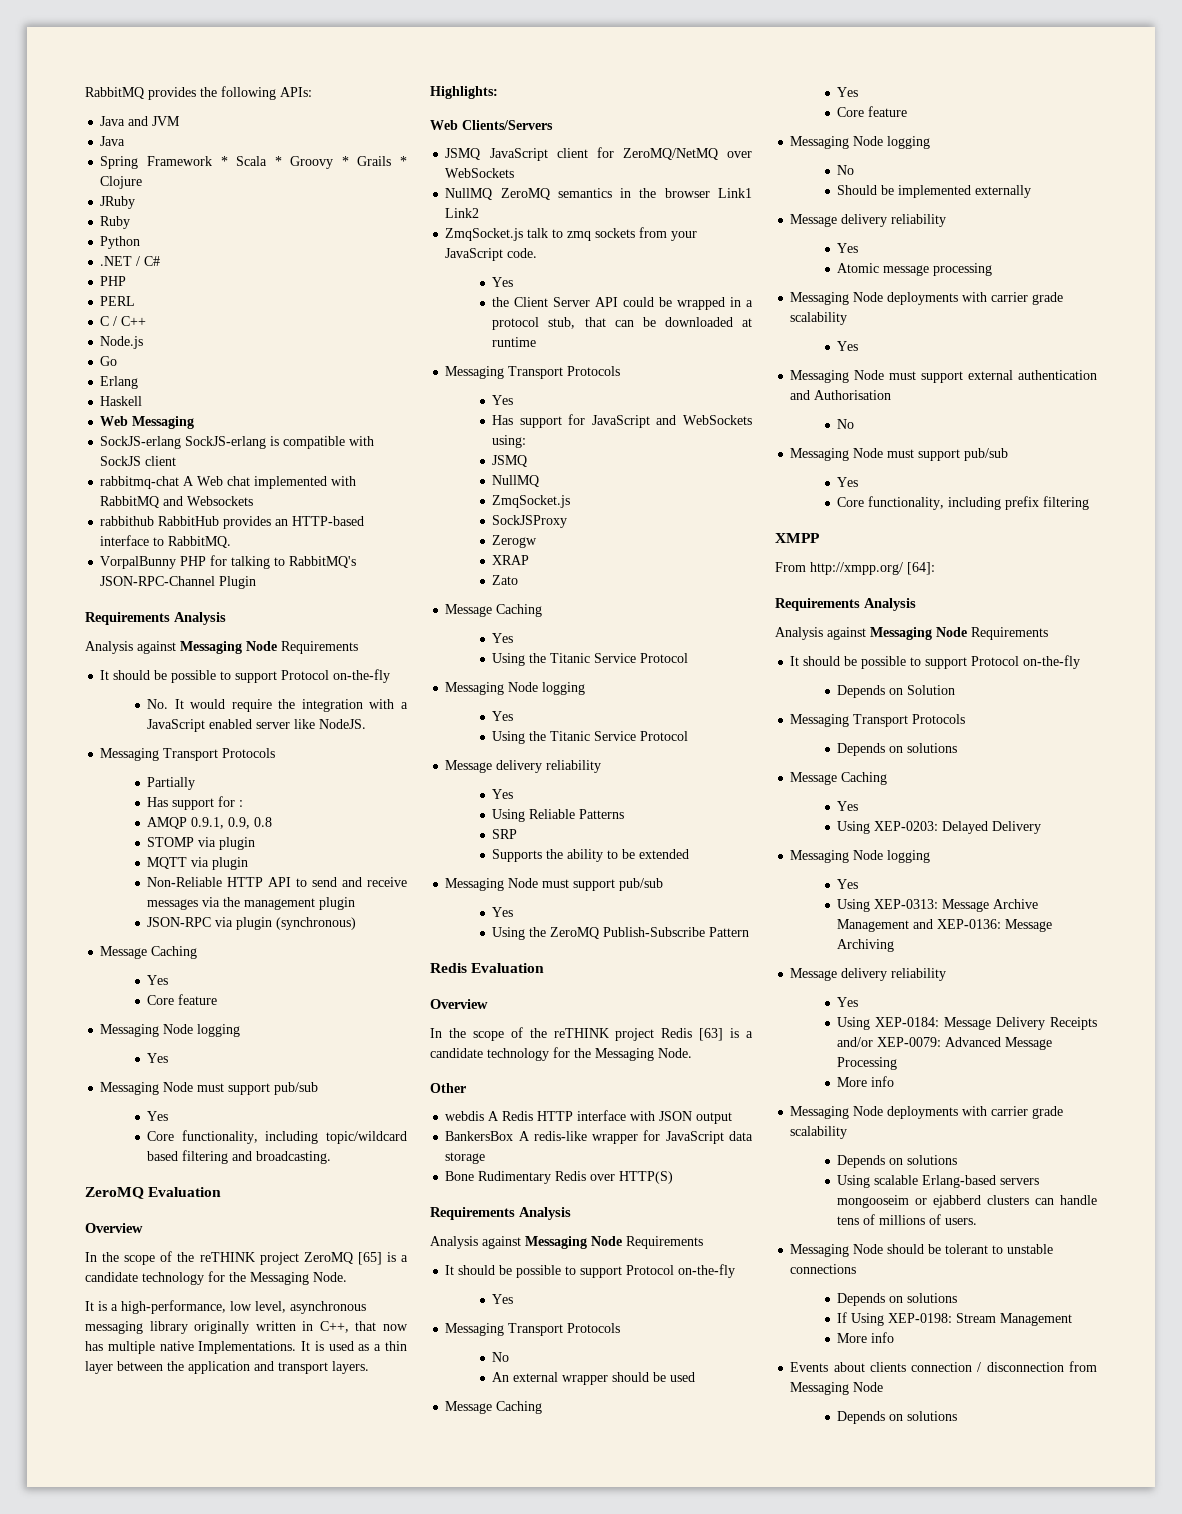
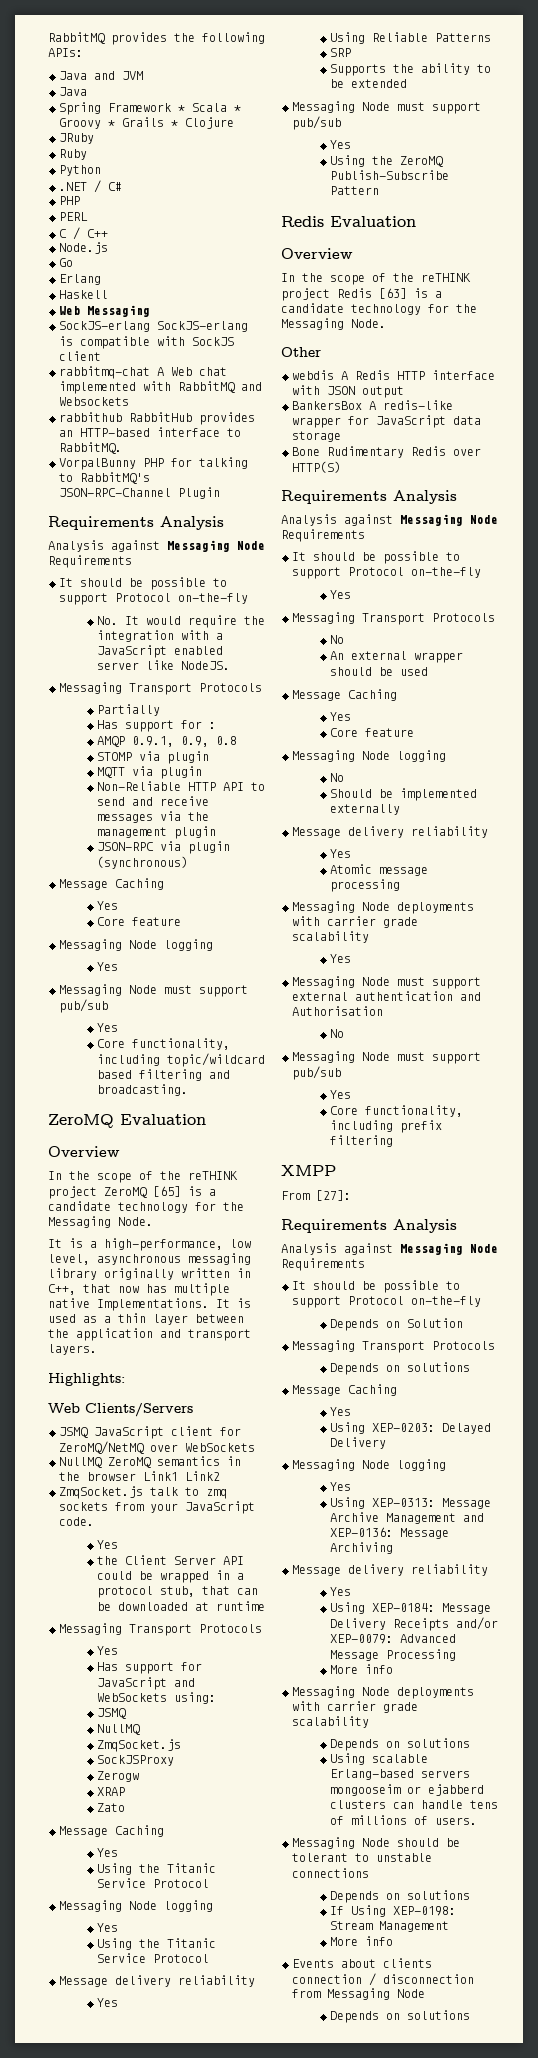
- From http://xmpp.org/ [64]:
+ From [27]:

